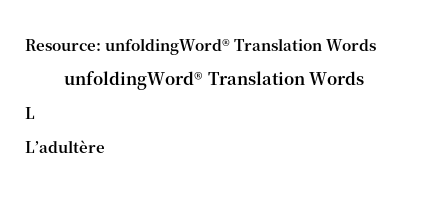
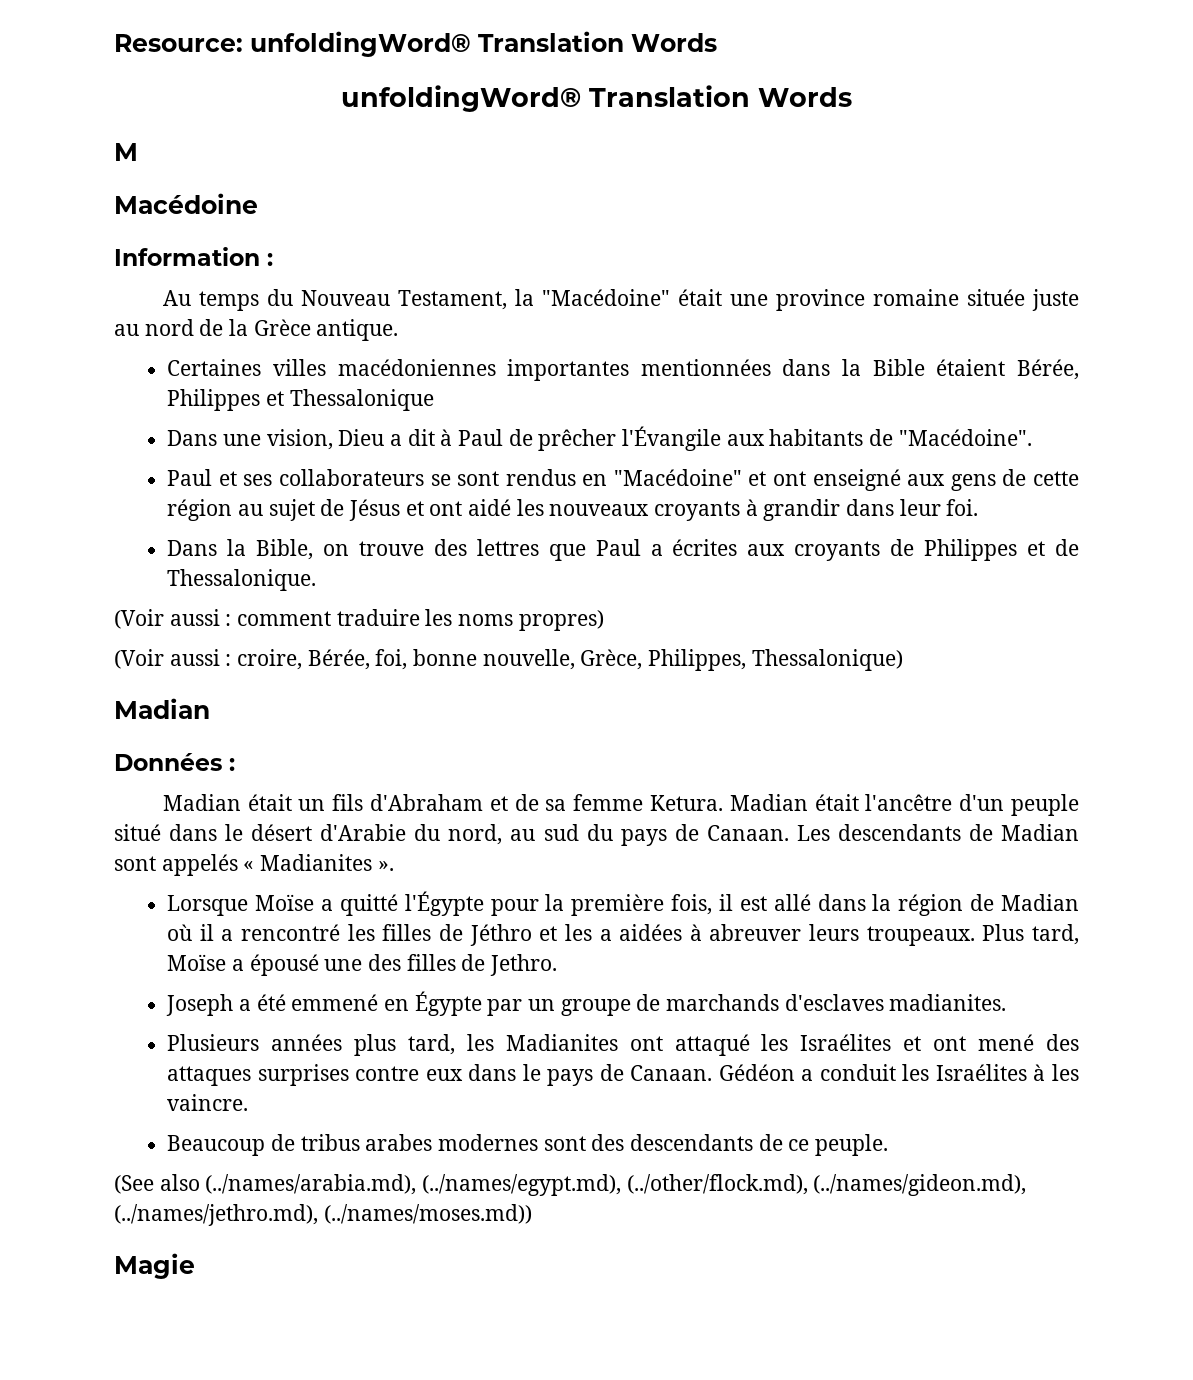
- L
- L’adultère
+ M
+ Macédoine
+ Information :
+ Au temps du Nouveau Testament, la "Macédoine" était une province romaine située juste au nord de la Grèce antique.
+ Certaines villes macédoniennes importantes mentionnées dans la Bible étaient Bérée, Philippes et Thessalonique
+ Dans une vision, Dieu a dit à Paul de prêcher l'Évangile aux habitants de "Macédoine".
+ Paul et ses collaborateurs se sont rendus en "Macédoine" et ont enseigné aux gens de cette région au sujet de Jésus et ont aidé les nouveaux croyants à grandir dans leur foi.
+ Dans la Bible, on trouve des lettres que Paul a écrites aux croyants de Philippes et de Thessalonique.
+ (Voir aussi : comment traduire les noms propres)
+ (Voir aussi : croire, Bérée, foi, bonne nouvelle, Grèce, Philippes, Thessalonique)
+ Madian
+ Données :
+ Madian était un fils d'Abraham et de sa femme Ketura. Madian était l'ancêtre d'un peuple situé dans le désert d'Arabie du nord, au sud du pays de Canaan. Les descendants de Madian sont appelés « Madianites ».
+ Lorsque Moïse a quitté l'Égypte pour la première fois, il est allé dans la région de Madian où il a rencontré les filles de Jéthro et les a aidées à abreuver leurs troupeaux. Plus tard, Moïse a épousé une des filles de Jethro.
+ Joseph a été emmené en Égypte par un groupe de marchands d'esclaves madianites.
+ Plusieurs années plus tard, les Madianites ont attaqué les Israélites et ont mené des attaques surprises contre eux dans le pays de Canaan. Gédéon a conduit les Israélites à les vaincre.
+ Beaucoup de tribus arabes modernes sont des descendants de ce peuple.
+ (See also (../names/arabia.md), (../names/egypt.md), (../other/flock.md), (../names/gideon.md), (../names/jethro.md), (../names/moses.md))
+ Magie

